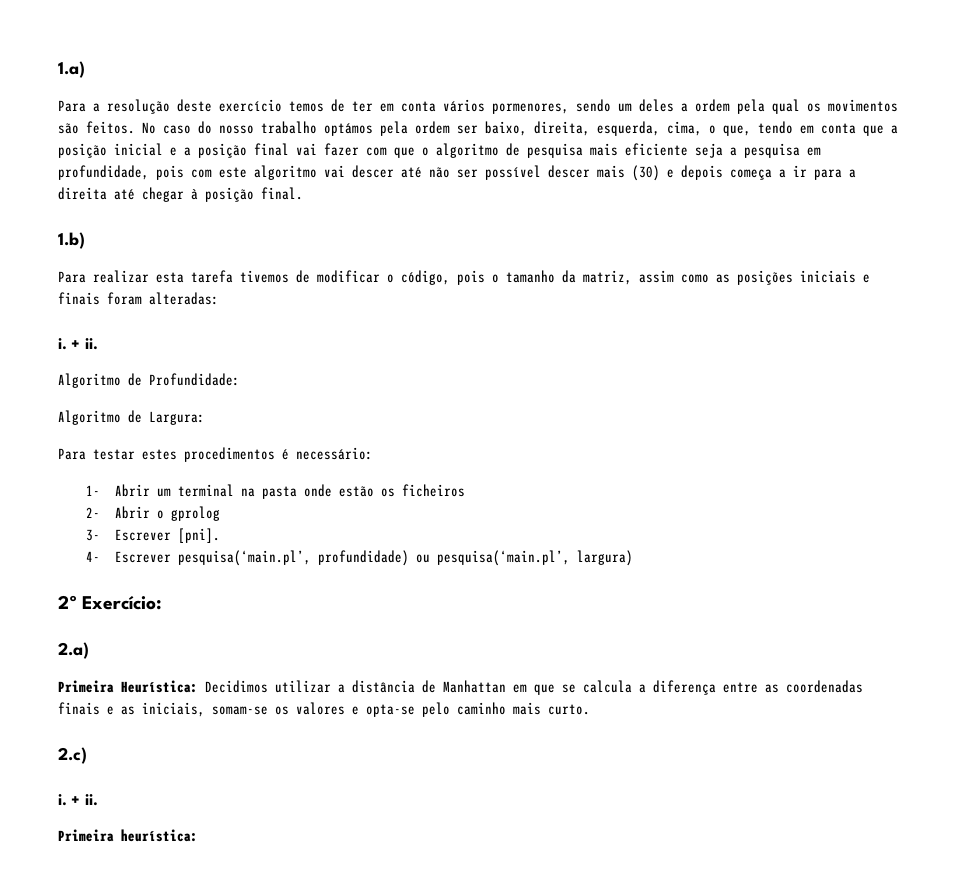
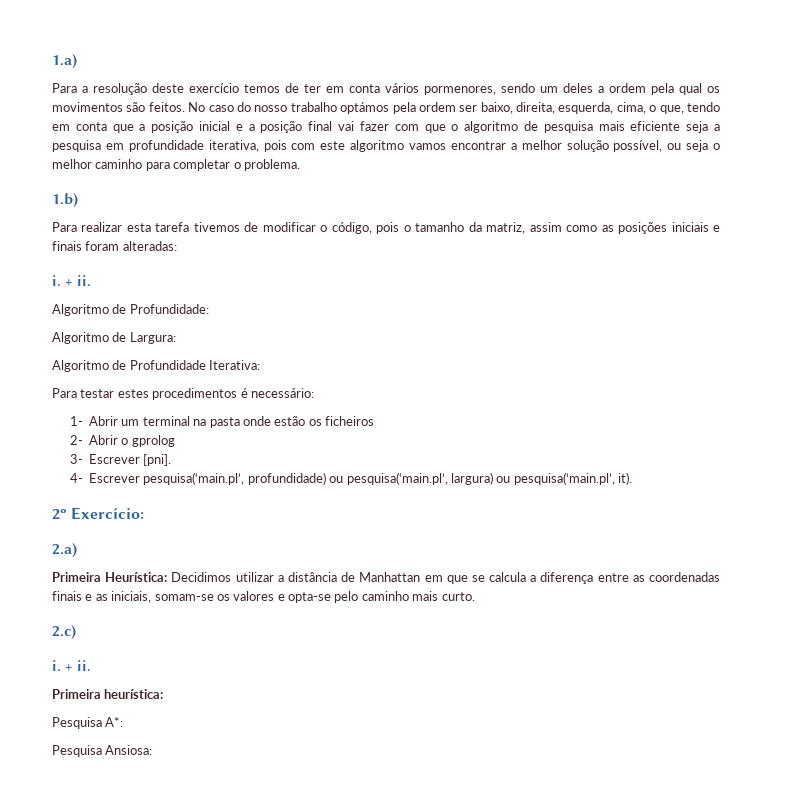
- No caso do nosso trabalho optámos pela ordem ser baixo, direita, esquerda, cima, o que, tendo em conta que a posição inicial e a posição final vai fazer com que o algoritmo de pesquisa mais eficiente seja a pesquisa em profundidade, pois com este algoritmo vai descer até não ser possível descer mais (30) e depois começa a ir para a direita até chegar à posição final.
+ No caso do nosso trabalho optámos pela ordem ser baixo, direita, esquerda, cima, o que, tendo em conta que a posição inicial e a posição final vai fazer com que o algoritmo de pesquisa mais eficiente seja a pesquisa em profundidade iterativa, pois com este algoritmo vamos encontrar a melhor solução possível, ou seja o melhor caminho para completar o problema.
+ Algoritmo de Profundidade Iterativa:
- 4- Escrever pesquisa(‘main.pl’, profundidade) ou pesquisa(‘main.pl’, largura)
+ 4- Escrever pesquisa(‘main.pl’, profundidade) ou pesquisa(‘main.pl’, largura) ou pesquisa(‘main.pl’, it).
+ Pesquisa A*:
+ Pesquisa Ansiosa:

